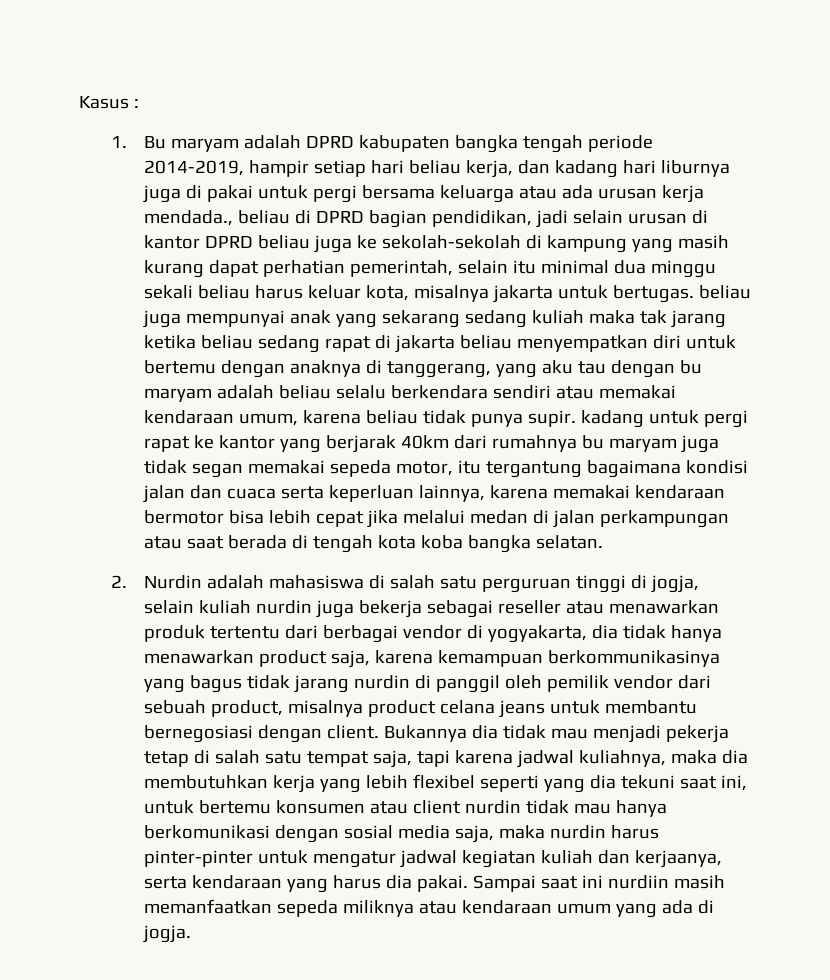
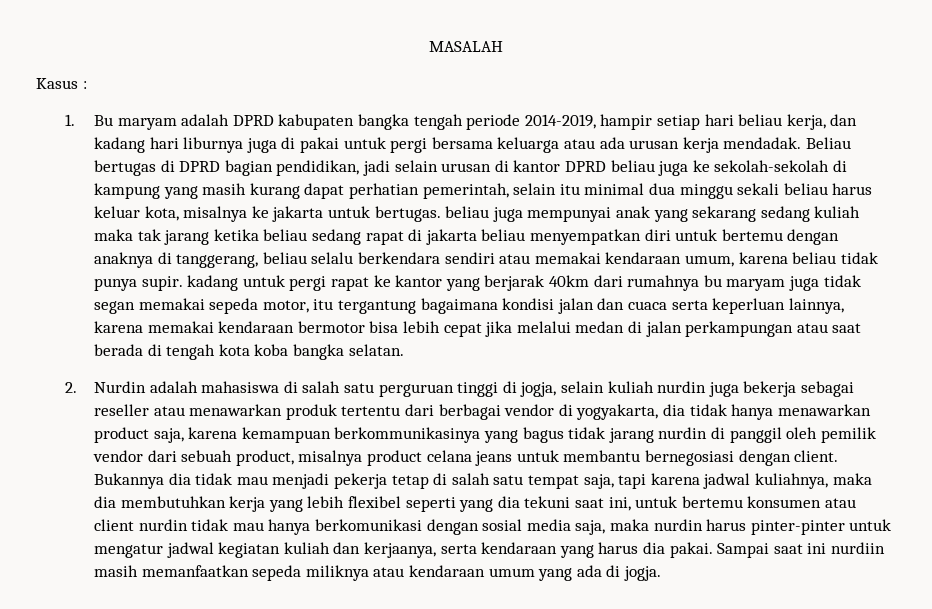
+ MASALAH
- 1. Bu maryam adalah DPRD kabupaten bangka tengah periode 2014-2019, hampir setiap hari beliau kerja, dan kadang hari liburnya juga di pakai untuk pergi bersama keluarga atau ada urusan kerja mendada., beliau di DPRD bagian pendidikan, jadi selain urusan di kantor DPRD beliau juga ke sekolah-sekolah di kampung yang masih kurang dapat perhatian pemerintah, selain itu minimal dua minggu sekali beliau harus keluar kota, misalnya jakarta untuk bertugas. beliau juga mempunyai anak yang sekarang sedang kuliah maka tak jarang ketika beliau sedang rapat di jakarta beliau menyempatkan diri untuk bertemu dengan anaknya di tanggerang, yang aku tau dengan bu maryam adalah beliau selalu berkendara sendiri atau memakai kendaraan umum, karena beliau tidak punya supir. kadang untuk pergi rapat ke kantor yang berjarak 40km dari rumahnya bu maryam juga tidak segan memakai sepeda motor, itu tergantung bagaimana kondisi jalan dan cuaca serta keperluan lainnya, karena memakai kendaraan bermotor bisa lebih cepat jika melalui medan di jalan perkampungan atau saat berada di tengah kota koba bangka selatan.
+ 1. Bu maryam adalah DPRD kabupaten bangka tengah periode 2014-2019, hampir setiap hari beliau kerja, dan kadang hari liburnya juga di pakai untuk pergi bersama keluarga atau ada urusan kerja mendadak. Beliau bertugas di DPRD bagian pendidikan, jadi selain urusan di kantor DPRD beliau juga ke sekolah-sekolah di kampung yang masih kurang dapat perhatian pemerintah, selain itu minimal dua minggu sekali beliau harus keluar kota, misalnya ke jakarta untuk bertugas. beliau juga mempunyai anak yang sekarang sedang kuliah maka tak jarang ketika beliau sedang rapat di jakarta beliau menyempatkan diri untuk bertemu dengan anaknya di tanggerang, beliau selalu berkendara sendiri atau memakai kendaraan umum, karena beliau tidak punya supir. kadang untuk pergi rapat ke kantor yang berjarak 40km dari rumahnya bu maryam juga tidak segan memakai sepeda motor, itu tergantung bagaimana kondisi jalan dan cuaca serta keperluan lainnya, karena memakai kendaraan bermotor bisa lebih cepat jika melalui medan di jalan perkampungan atau saat berada di tengah kota koba bangka selatan.

